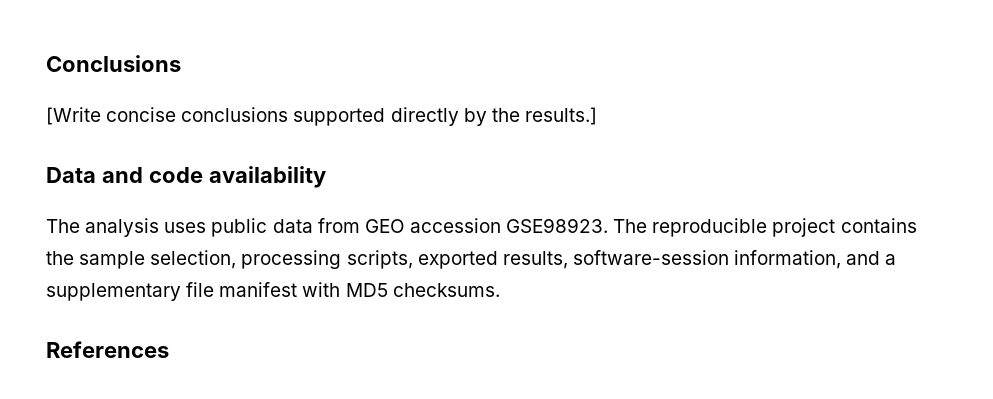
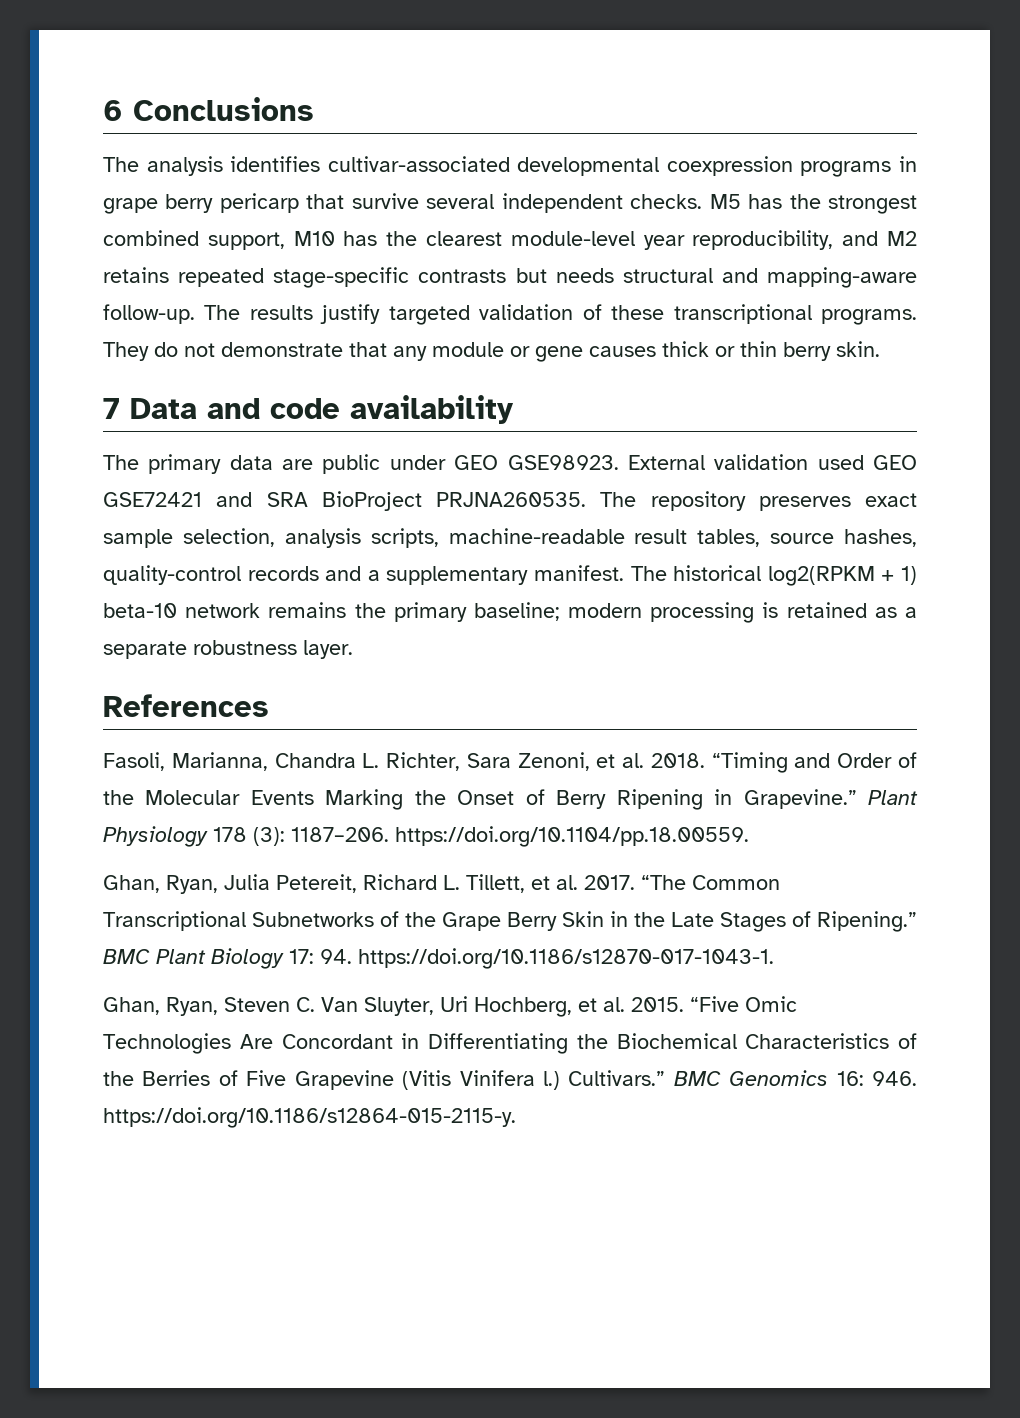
- Conclusions
+ 6 Conclusions
- [Write concise conclusions supported directly by the results.]
- Data and code availability
+ The analysis identifies cultivar-associated developmental coexpression programs in grape berry pericarp that survive several independent checks. M5 has the strongest combined support, M10 has the clearest module-level year reproducibility, and M2 retains repeated stage-specific contrasts but needs structural and mapping-aware follow-up. The results justify targeted validation of these transcriptional programs. They do not demonstrate that any module or gene causes thick or thin berry skin.
+ 7 Data and code availability
- The analysis uses public data from GEO accession GSE98923. The reproducible project contains the sample selection, processing scripts, exported results, software-session information, and a supplementary file manifest with MD5 checksums.
+ The primary data are public under GEO GSE98923. External validation used GEO GSE72421 and SRA BioProject PRJNA260535. The repository preserves exact sample selection, analysis scripts, machine-readable result tables, source hashes, quality-control records and a supplementary manifest. The historical log2(RPKM + 1) beta-10 network remains the primary baseline; modern processing is retained as a separate robustness layer.
  References
+ Fasoli, Marianna, Chandra L. Richter, Sara Zenoni, et al. 2018. “Timing and Order of the Molecular Events Marking the Onset of Berry Ripening in Grapevine.” Plant Physiology 178 (3): 1187–206. https://doi.org/10.1104/pp.18.00559.
+ Ghan, Ryan, Julia Petereit, Richard L. Tillett, et al. 2017. “The Common Transcriptional Subnetworks of the Grape Berry Skin in the Late Stages of Ripening.” BMC Plant Biology 17: 94. https://doi.org/10.1186/s12870-017-1043-1.
+ Ghan, Ryan, Steven C. Van Sluyter, Uri Hochberg, et al. 2015. “Five Omic Technologies Are Concordant in Differentiating the Biochemical Characteristics of the Berries of Five Grapevine (Vitis Vinifera l.) Cultivars.” BMC Genomics 16: 946. https://doi.org/10.1186/s12864-015-2115-y.

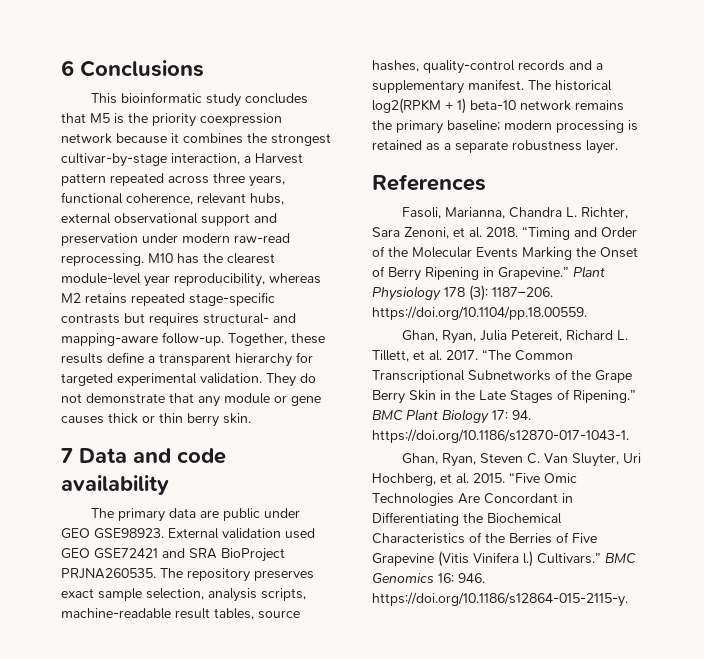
- The analysis identifies cultivar-associated developmental coexpression programs in grape berry pericarp that survive several independent checks. M5 has the strongest combined support, M10 has the clearest module-level year reproducibility, and M2 retains repeated stage-specific contrasts but needs structural and mapping-aware follow-up.
+ This bioinformatic study concludes that M5 is the priority coexpression network because it combines the strongest cultivar-by-stage interaction, a Harvest pattern repeated across three years, functional coherence, relevant hubs, external observational support and preservation under modern raw-read reprocessing. M10 has the clearest module-level year reproducibility, whereas M2 retains repeated stage-specific contrasts but requires structural- and mapping-aware follow-up.
- The results justify targeted validation of these transcriptional programs.
+ Together, these results define a transparent hierarchy for targeted experimental validation.

